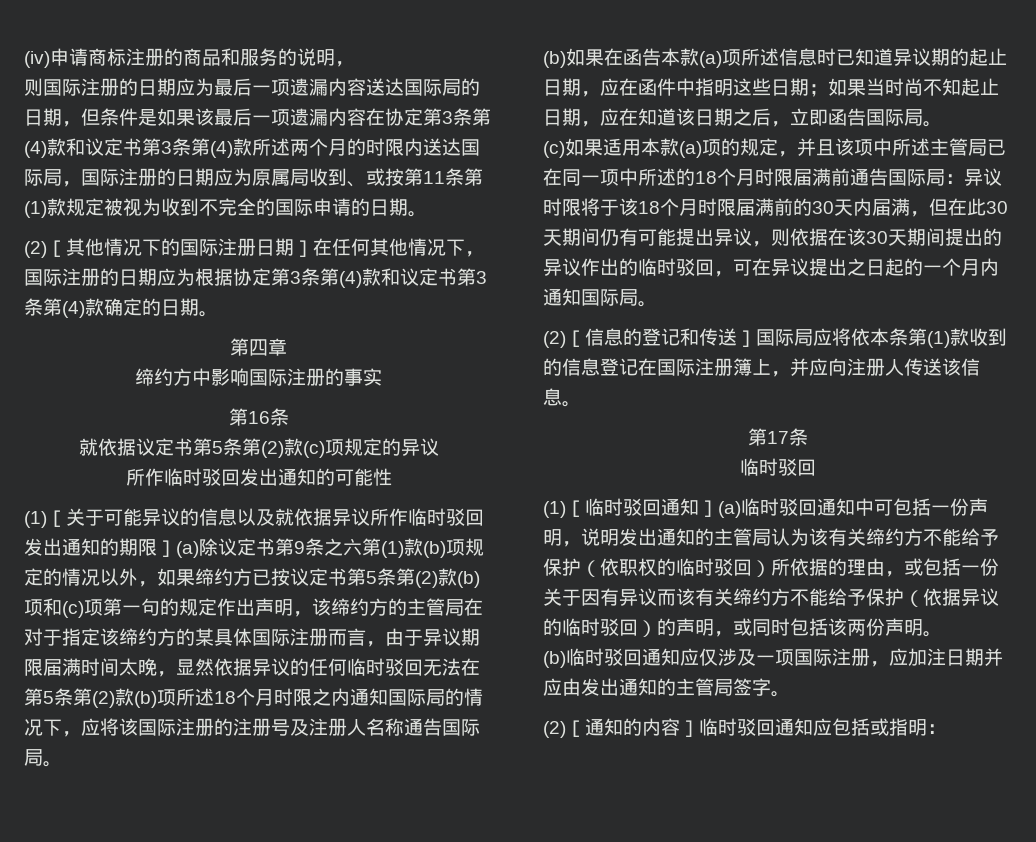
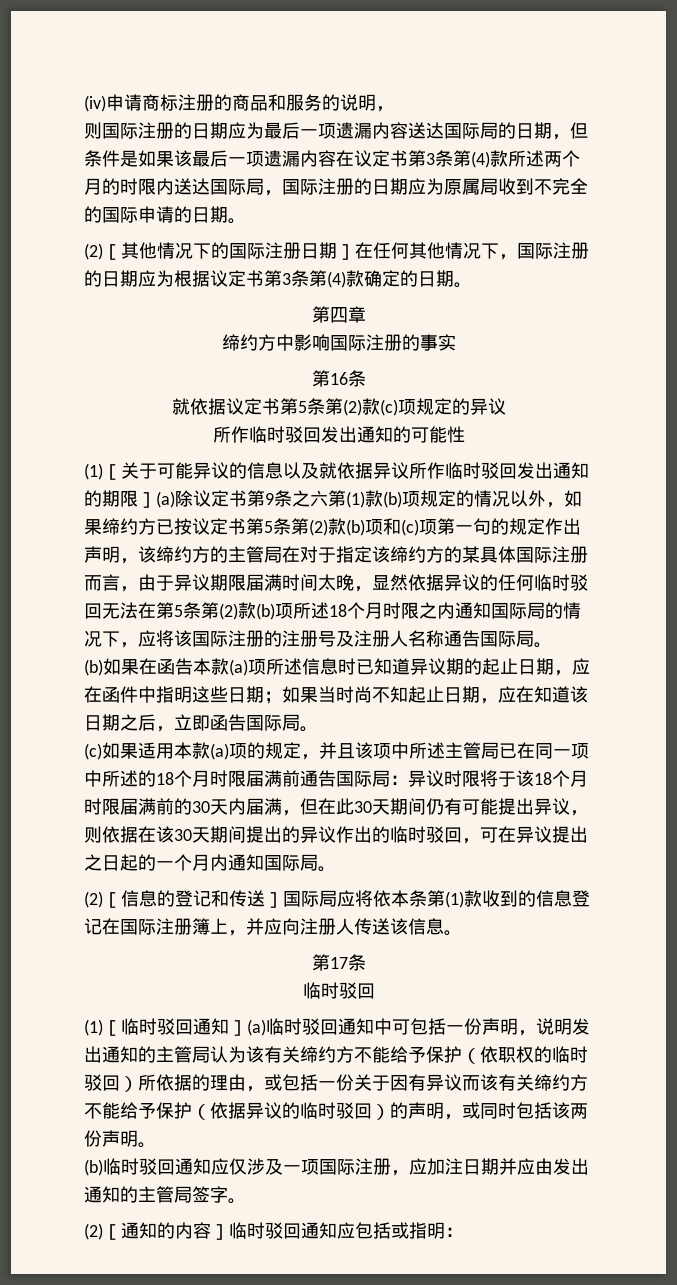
- 则国际注册的日期应为最后一项遗漏内容送达国际局的日期，但条件是如果该最后一项遗漏内容在协定第3条第(4)款和议定书第3条第(4)款所述两个月的时限内送达国际局，国际注册的日期应为原属局收到、或按第11条第(1)款规定被视为收到不完全的国际申请的日期。
+ 则国际注册的日期应为最后一项遗漏内容送达国际局的日期，但条件是如果该最后一项遗漏内容在议定书第3条第(4)款所述两个月的时限内送达国际局，国际注册的日期应为原属局收到不完全的国际申请的日期。
- (2)［其他情况下的国际注册日期］在任何其他情况下，国际注册的日期应为根据协定第3条第(4)款和议定书第3条第(4)款确定的日期。
+ (2)［其他情况下的国际注册日期］在任何其他情况下，国际注册的日期应为根据议定书第3条第(4)款确定的日期。

